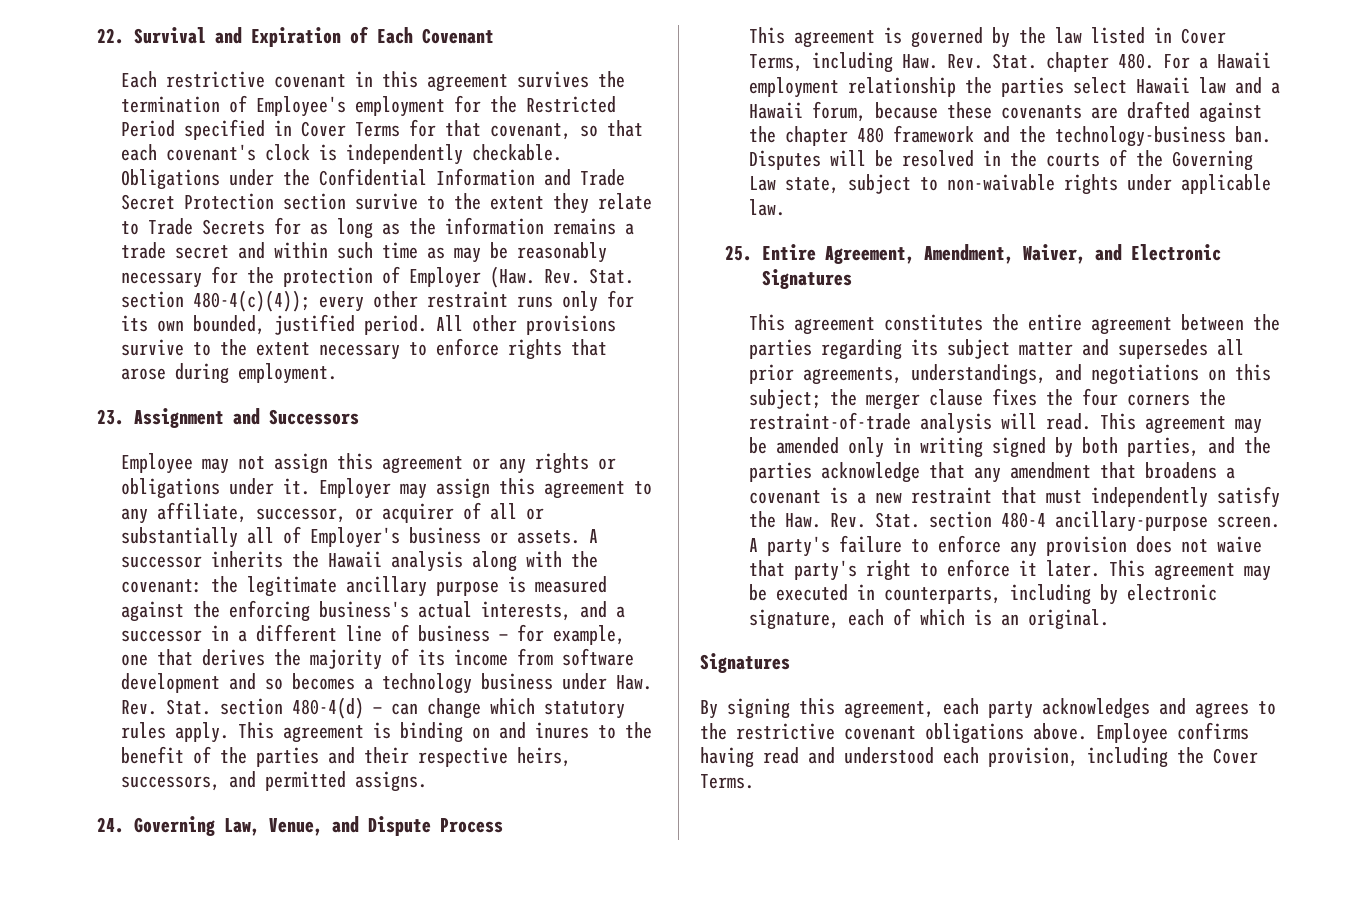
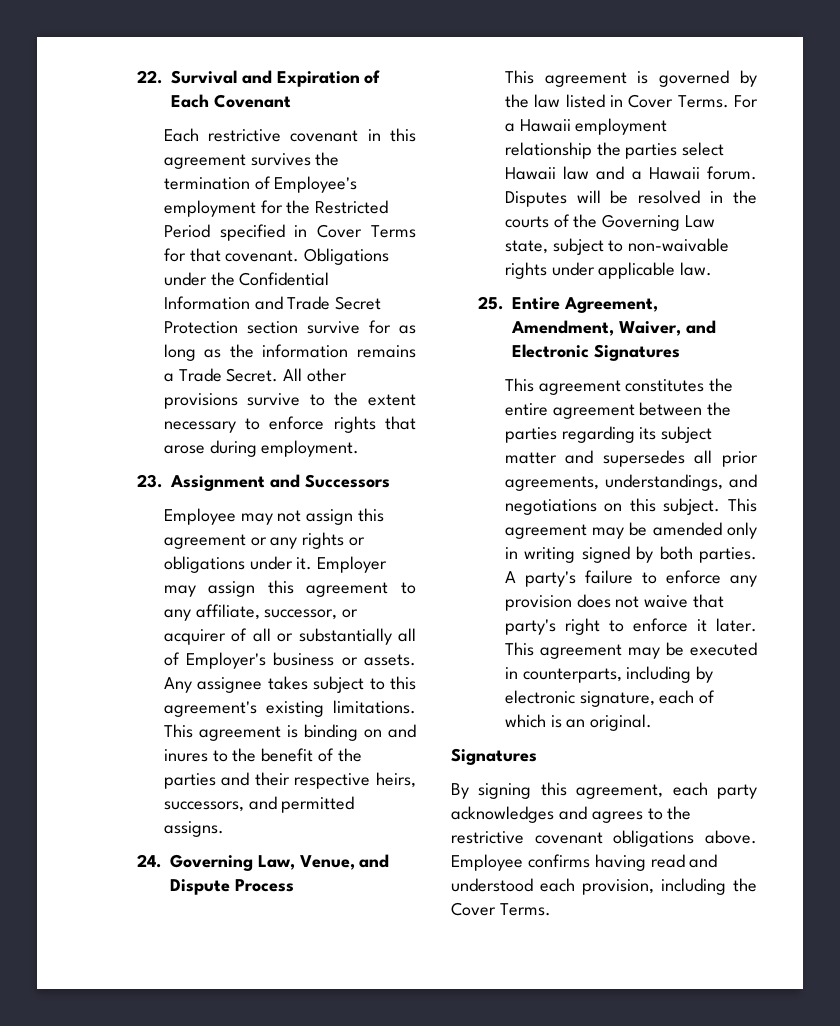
- Each restrictive covenant in this agreement survives the termination of Employee's employment for the Restricted Period specified in Cover Terms for that covenant, so that each covenant's clock is independently checkable.
+ Each restrictive covenant in this agreement survives the termination of Employee's employment for the Restricted Period specified in Cover Terms for that covenant.
- Obligations under the Confidential Information and Trade Secret Protection section survive to the extent they relate to Trade Secrets for as long as the information remains a trade secret and within such time as may be reasonably necessary for the protection of Employer (Haw. Rev. Stat. section 480-4(c)(4)); every other restraint runs only for its own bounded, justified period.
+ Obligations under the Confidential Information and Trade Secret Protection section survive for as long as the information remains a Trade Secret.
- A successor inherits the Hawaii analysis along with the covenant: the legitimate ancillary purpose is measured against the enforcing business's actual interests, and a successor in a different line of business — for example, one that derives the majority of its income from software development and so becomes a technology business under Haw. Rev. Stat. section 480-4(d) — can change which statutory rules apply.
+ Any assignee takes subject to this agreement's existing limitations.
- This agreement is governed by the law listed in Cover Terms, including Haw. Rev. Stat. chapter 480. For a Hawaii employment relationship the parties select Hawaii law and a Hawaii forum, because these covenants are drafted against the chapter 480 framework and the technology-business ban.
+ This agreement is governed by the law listed in Cover Terms. For a Hawaii employment relationship the parties select Hawaii law and a Hawaii forum.
- This agreement constitutes the entire agreement between the parties regarding its subject matter and supersedes all prior agreements, understandings, and negotiations on this subject; the merger clause fixes the four corners the restraint-of-trade analysis will read.
+ This agreement constitutes the entire agreement between the parties regarding its subject matter and supersedes all prior agreements, understandings, and negotiations on this subject.
- This agreement may be amended only in writing signed by both parties, and the parties acknowledge that any amendment that broadens a covenant is a new restraint that must independently satisfy the Haw. Rev. Stat. section 480-4 ancillary-purpose screen.
+ This agreement may be amended only in writing signed by both parties.

